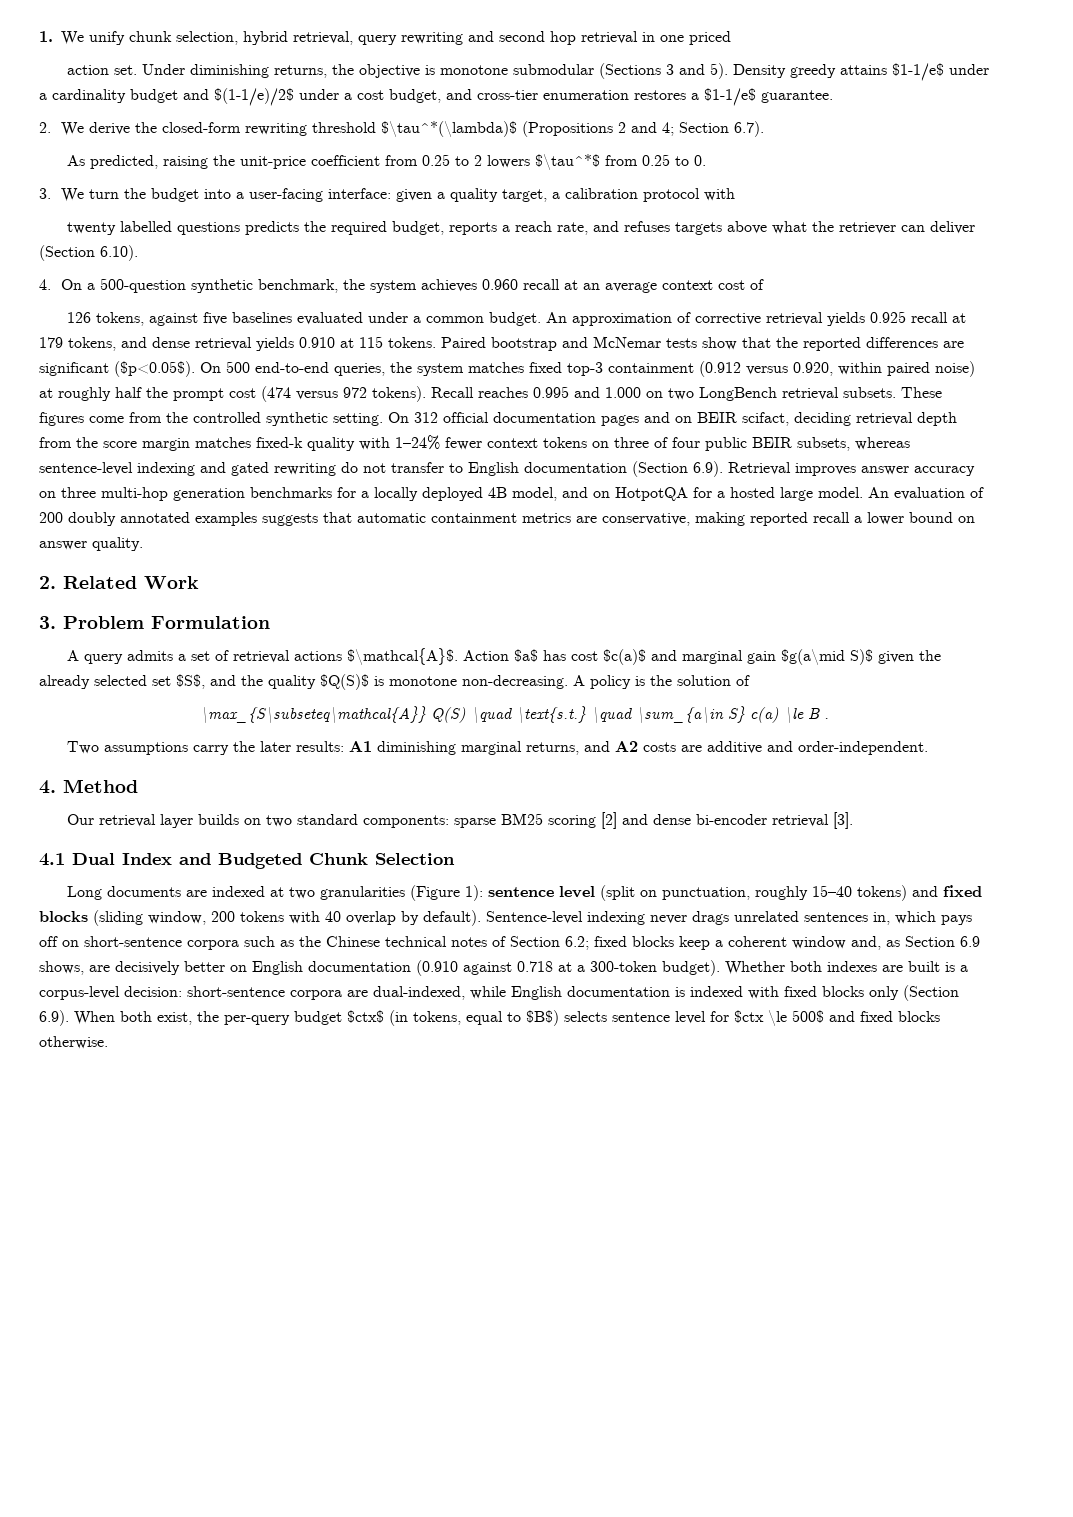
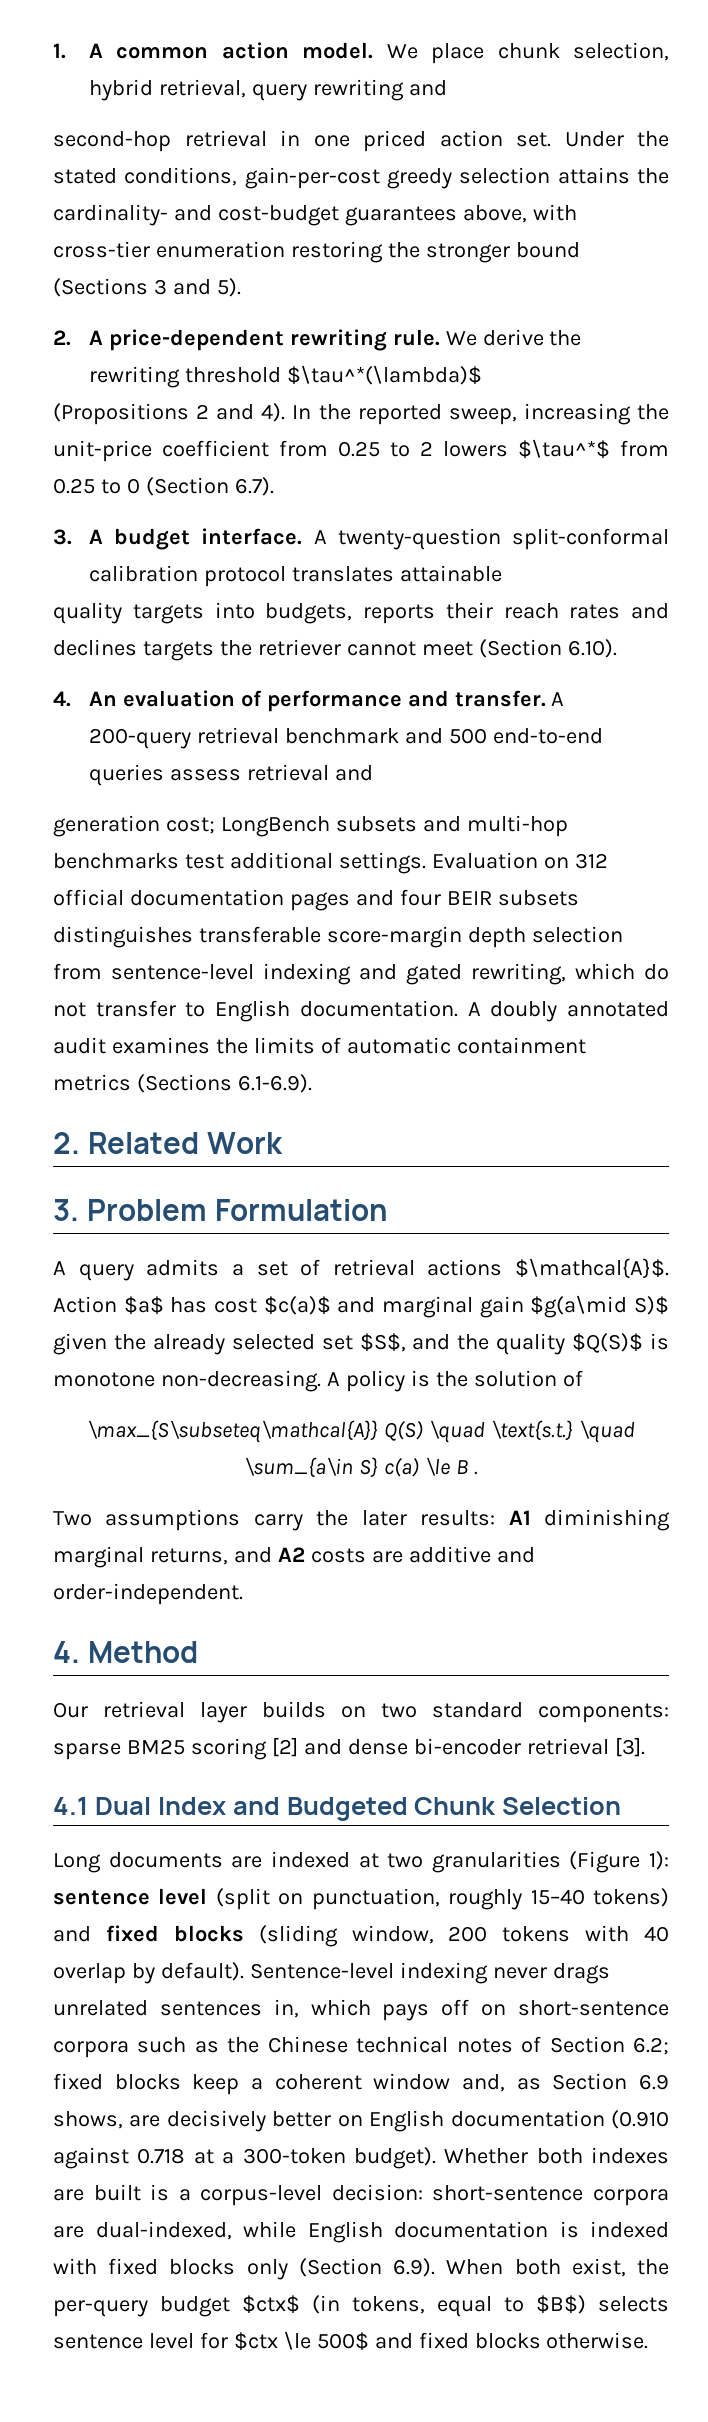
- 1. We unify chunk selection, hybrid retrieval, query rewriting and second hop retrieval in one priced
- action set.
+ 1. A common action model. We place chunk selection, hybrid retrieval, query rewriting and
+ second-hop retrieval in one priced action set.
- Under diminishing returns, the objective is monotone submodular (Sections 3 and 5). Density greedy attains $1-1/e$ under a cardinality budget and $(1-1/e)/2$ under a cost budget, and cross-tier enumeration restores a $1-1/e$ guarantee.
- 2. We derive the closed-form rewriting threshold $\tau^*(\lambda)$ (Propositions 2 and 4; Section 6.7).
- As predicted, raising the unit-price coefficient from 0.25 to 2 lowers $\tau^*$ from 0.25 to 0.
- 3. We turn the budget into a user-facing interface: given a quality target, a calibration protocol with
- twenty labelled questions predicts the required budget, reports a reach rate, and refuses targets above what the retriever can deliver (Section 6.10).
- 4. On a 500-question synthetic benchmark, the system achieves 0.960 recall at an average context cost of
- 126 tokens, against five baselines evaluated under a common budget. An approximation of corrective retrieval yields 0.925 recall at 179 tokens, and dense retrieval yields 0.910 at 115 tokens. Paired bootstrap and McNemar tests show that the reported differences are significant ($p<0.05$). On 500 end-to-end queries, the system matches fixed top-3 containment (0.912 versus 0.920, within paired noise) at roughly half the prompt cost (474 versus 972 tokens). Recall reaches 0.995 and 1.000 on two LongBench retrieval subsets. These figures come from the controlled synthetic setting. On 312 official documentation pages and on BEIR scifact, deciding retrieval depth from the score margin matches fixed-k quality with 1–24% fewer context tokens on three of four public BEIR subsets, whereas sentence-level indexing and gated rewriting do not transfer to English documentation (Section 6.9). Retrieval improves answer accuracy on three multi-hop generation benchmarks for a locally deployed 4B model, and on HotpotQA for a hosted large model. An evaluation of 200 doubly annotated examples suggests that automatic containment metrics are conservative, making reported recall a lower bound on answer quality.
+ Under the stated conditions, gain-per-cost greedy selection attains the cardinality- and cost-budget guarantees above, with cross-tier enumeration restoring the stronger bound (Sections 3 and 5).
+ 2. A price-dependent rewriting rule. We derive the rewriting threshold $\tau^*(\lambda)$
+ (Propositions 2 and 4). In the reported sweep, increasing the unit-price coefficient from 0.25 to 2 lowers $\tau^*$ from 0.25 to 0 (Section 6.7).
+ 3. A budget interface. A twenty-question split-conformal calibration protocol translates attainable
+ quality targets into budgets, reports their reach rates and declines targets the retriever cannot meet (Section 6.10).
+ 4. An evaluation of performance and transfer. A 200-query retrieval benchmark and 500 end-to-end queries assess retrieval and
+ generation cost; LongBench subsets and multi-hop benchmarks test additional settings. Evaluation on 312 official documentation pages and four BEIR subsets distinguishes transferable score-margin depth selection from sentence-level indexing and gated rewriting, which do not transfer to English documentation. A doubly annotated audit examines the limits of automatic containment metrics (Sections 6.1-6.9).

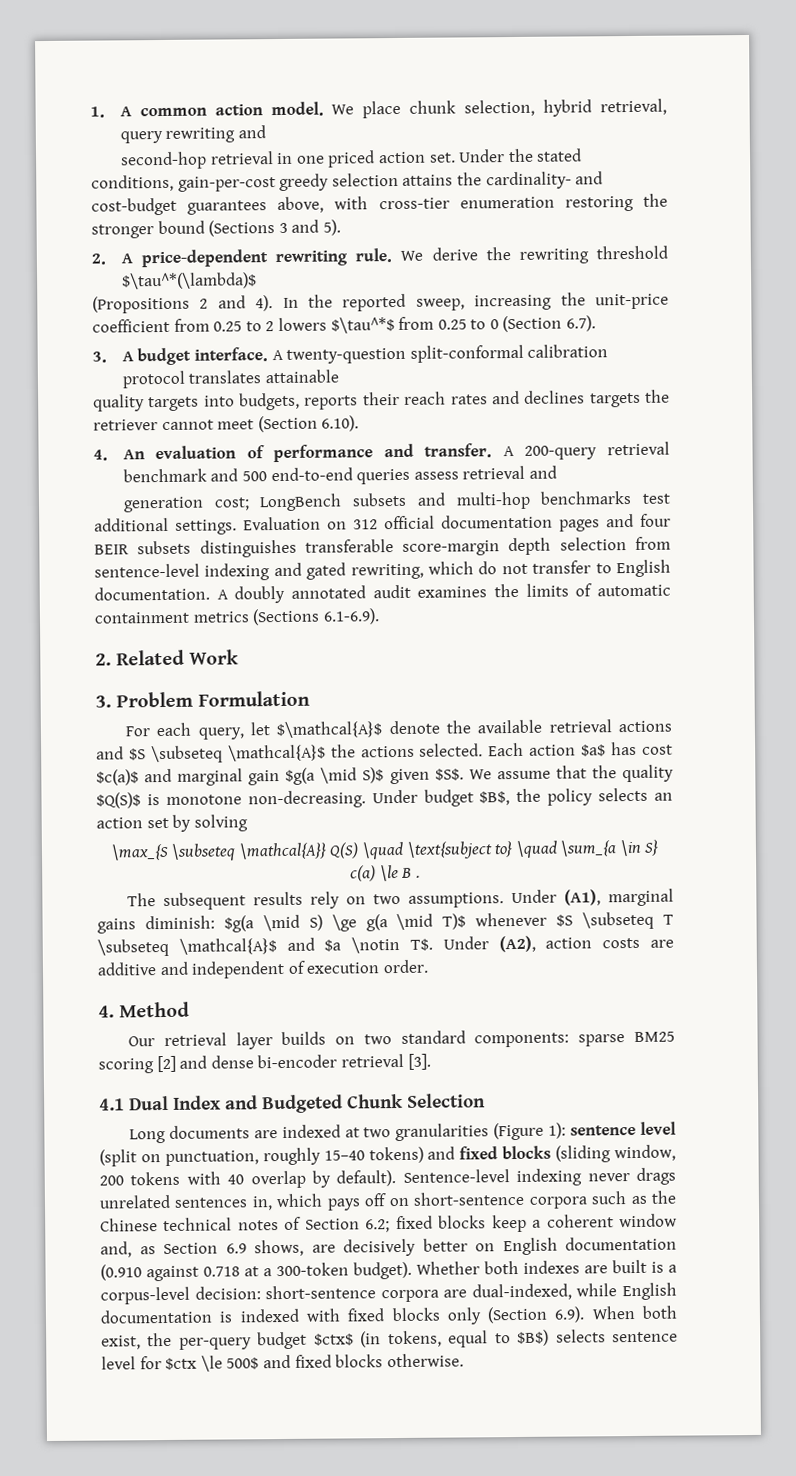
- A query admits a set of retrieval actions $\mathcal{A}$. Action $a$ has cost $c(a)$ and marginal gain $g(a\mid S)$ given the already selected set $S$, and the quality $Q(S)$ is monotone non-decreasing.
+ For each query, let $\mathcal{A}$ denote the available retrieval actions and $S \subseteq \mathcal{A}$ the actions selected. Each action $a$ has cost $c(a)$ and marginal gain $g(a \mid S)$ given $S$. We assume that the quality $Q(S)$ is monotone non-decreasing.
- A policy is the solution of
- \max_{S\subseteq\mathcal{A}} Q(S) \quad \text{s.t.} \quad \sum_{a\in S} c(a) \le B .
+ Under budget $B$, the policy selects an action set by solving
+ \max_{S \subseteq \mathcal{A}} Q(S) \quad \text{subject to} \quad \sum_{a \in S} c(a) \le B .
- Two assumptions carry the later results: A1 diminishing marginal returns, and A2 costs are additive and order-independent.
+ The subsequent results rely on two assumptions. Under (A1), marginal gains diminish: $g(a \mid S) \ge g(a \mid T)$ whenever $S \subseteq T \subseteq \mathcal{A}$ and $a \notin T$. Under (A2), action costs are additive and independent of execution order.

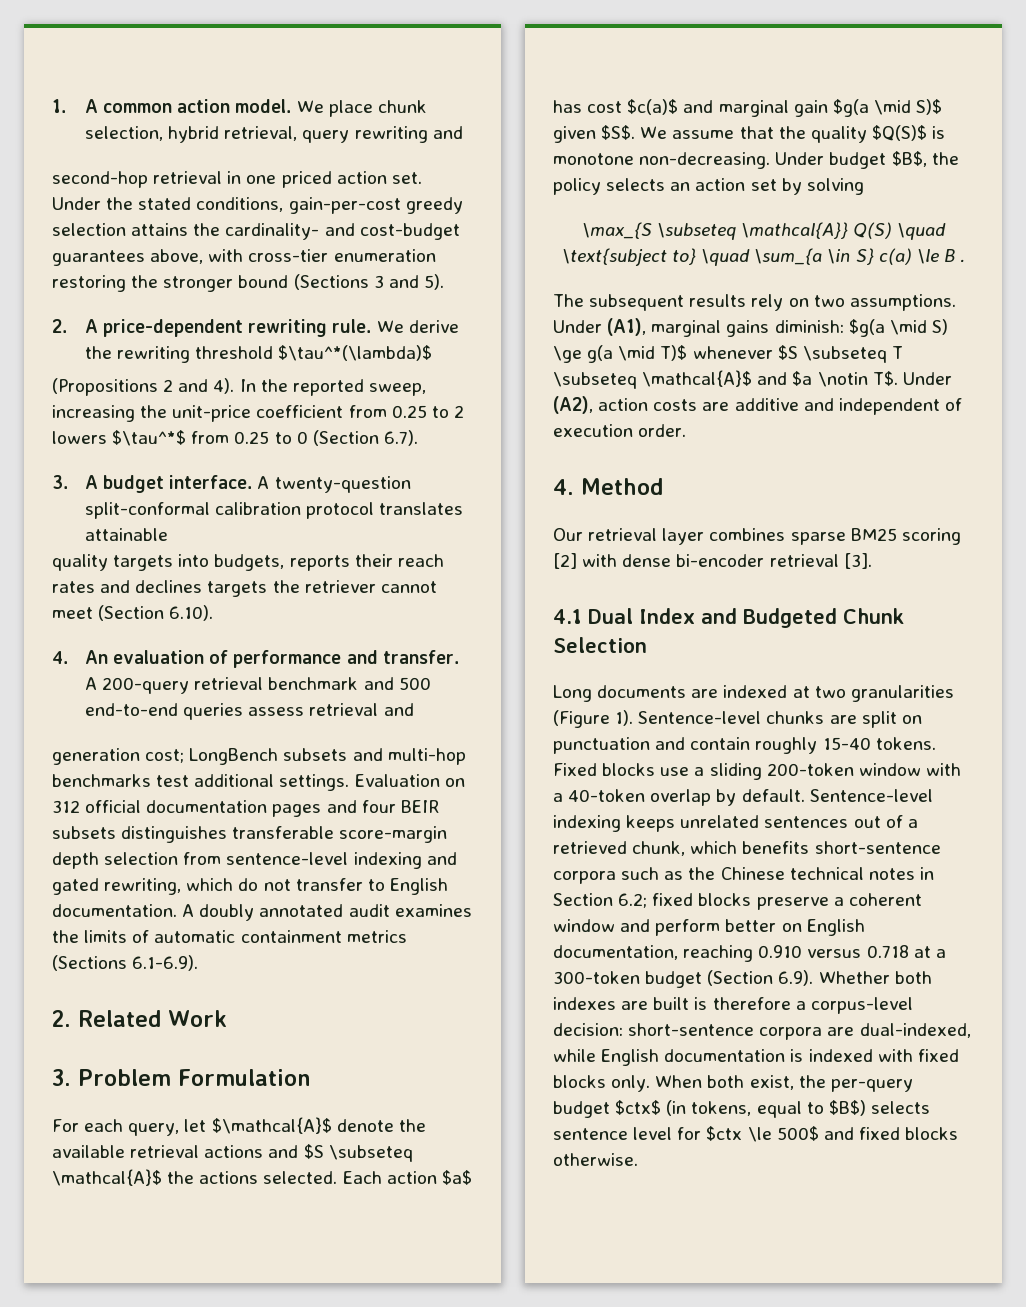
- Our retrieval layer builds on two standard components: sparse BM25 scoring [2] and dense bi-encoder retrieval [3].
+ Our retrieval layer combines sparse BM25 scoring [2] with dense bi-encoder retrieval [3].
- Long documents are indexed at two granularities (Figure 1): sentence level (split on punctuation, roughly 15–40 tokens) and fixed blocks (sliding window, 200 tokens with 40 overlap by default).
+ Long documents are indexed at two granularities (Figure 1). Sentence-level chunks are split on punctuation and contain roughly 15-40 tokens. Fixed blocks use a sliding 200-token window with a 40-token overlap by default.
- Sentence-level indexing never drags unrelated sentences in, which pays off on short-sentence corpora such as the Chinese technical notes of Section 6.2;
+ Sentence-level indexing keeps unrelated sentences out of a retrieved chunk, which benefits short-sentence corpora such as the Chinese technical notes in Section 6.2;
- fixed blocks keep a coherent window and, as Section 6.9 shows, are decisively better on English documentation (0.910 against 0.718 at a 300-token budget). Whether both indexes are built is a corpus-level decision:
+ fixed blocks preserve a coherent window and perform better on English documentation, reaching 0.910 versus 0.718 at a 300-token budget (Section 6.9). Whether both indexes are built is therefore a corpus-level decision:
- short-sentence corpora are dual-indexed, while English documentation is indexed with fixed blocks only (Section 6.9). When both exist, the per-query budget $ctx$ (in tokens, equal to $B$) selects sentence level for $ctx \le 500$ and fixed blocks otherwise.
+ short-sentence corpora are dual-indexed, while English documentation is indexed with fixed blocks only. When both exist, the per-query budget $ctx$ (in tokens, equal to $B$) selects sentence level for $ctx \le 500$ and fixed blocks otherwise.

